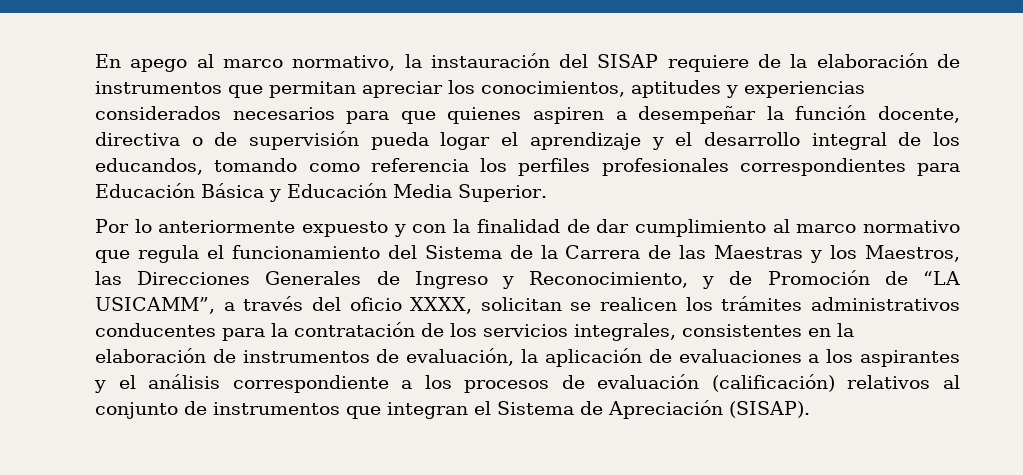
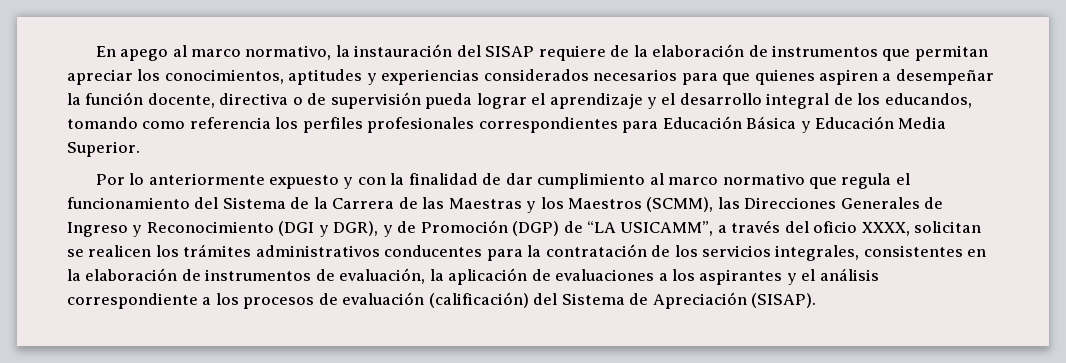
- En apego al marco normativo, la instauración del SISAP requiere de la elaboración de instrumentos que permitan apreciar los conocimientos, aptitudes y experiencias considerados necesarios para que quienes aspiren a desempeñar la función docente, directiva o de supervisión pueda logar el aprendizaje y el desarrollo integral de los educandos, tomando como referencia los perfiles profesionales correspondientes para Educación Básica y Educación Media Superior.
+ En apego al marco normativo, la instauración del SISAP requiere de la elaboración de instrumentos que permitan apreciar los conocimientos, aptitudes y experiencias considerados necesarios para que quienes aspiren a desempeñar la función docente, directiva o de supervisión pueda lograr el aprendizaje y el desarrollo integral de los educandos, tomando como referencia los perfiles profesionales correspondientes para Educación Básica y Educación Media Superior.
- Por lo anteriormente expuesto y con la finalidad de dar cumplimiento al marco normativo que regula el funcionamiento del Sistema de la Carrera de las Maestras y los Maestros, las Direcciones Generales de Ingreso y Reconocimiento, y de Promoción de “LA USICAMM”, a través del oficio XXXX, solicitan se realicen los trámites administrativos conducentes para la contratación de los servicios integrales, consistentes en la elaboración de instrumentos de evaluación, la aplicación de evaluaciones a los aspirantes y el análisis correspondiente a los procesos de evaluación (calificación) relativos al conjunto de instrumentos que integran el Sistema de Apreciación (SISAP).
+ Por lo anteriormente expuesto y con la finalidad de dar cumplimiento al marco normativo que regula el funcionamiento del Sistema de la Carrera de las Maestras y los Maestros (SCMM), las Direcciones Generales de Ingreso y Reconocimiento (DGI y DGR), y de Promoción (DGP) de “LA USICAMM”, a través del oficio XXXX, solicitan se realicen los trámites administrativos conducentes para la contratación de los servicios integrales, consistentes en la elaboración de instrumentos de evaluación, la aplicación de evaluaciones a los aspirantes y el análisis correspondiente a los procesos de evaluación (calificación) del Sistema de Apreciación (SISAP).

